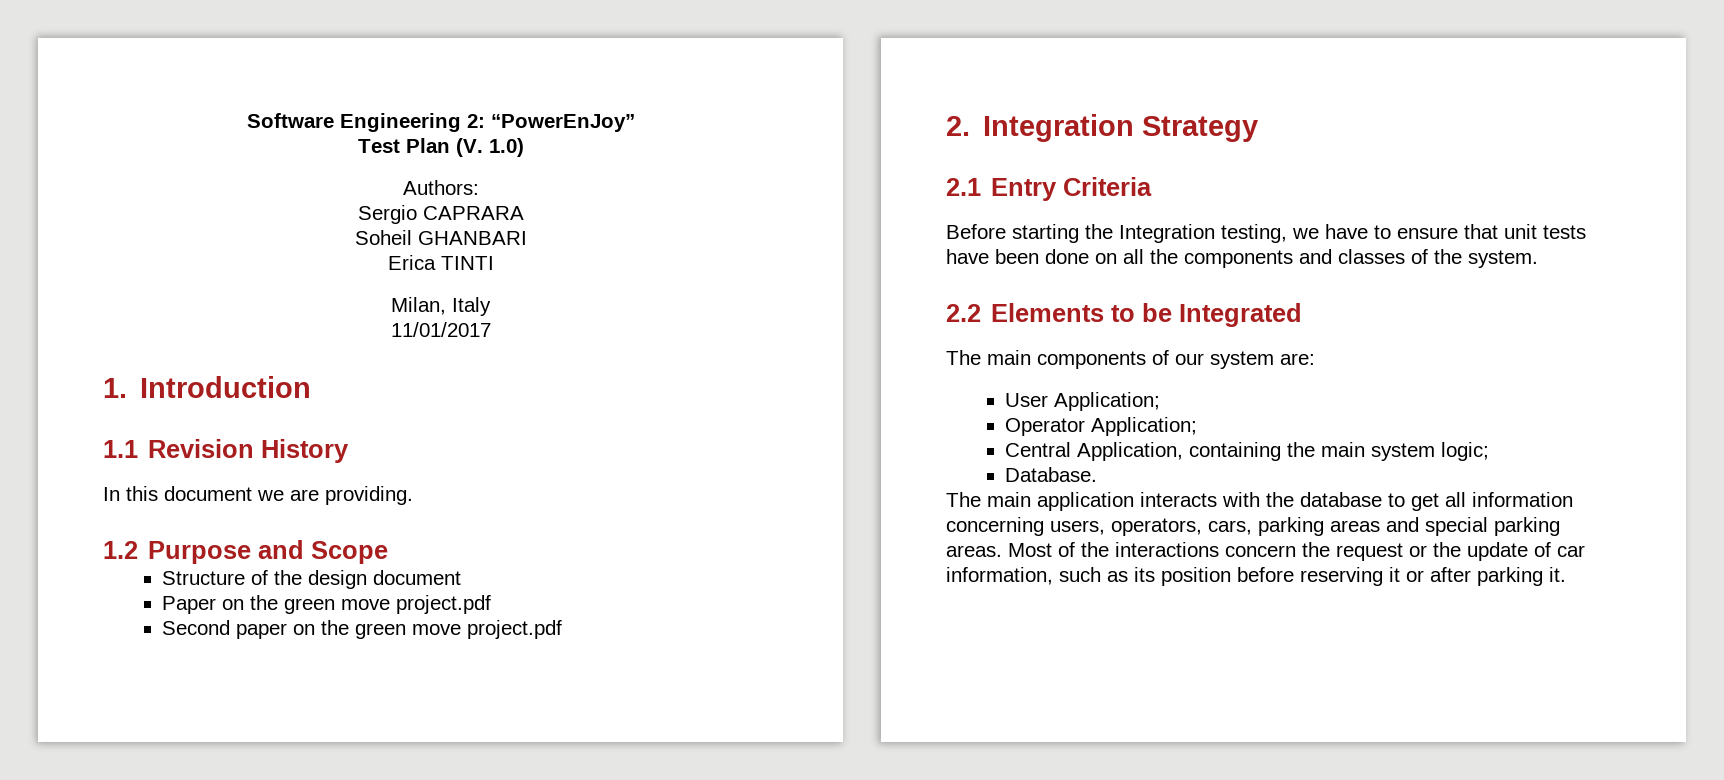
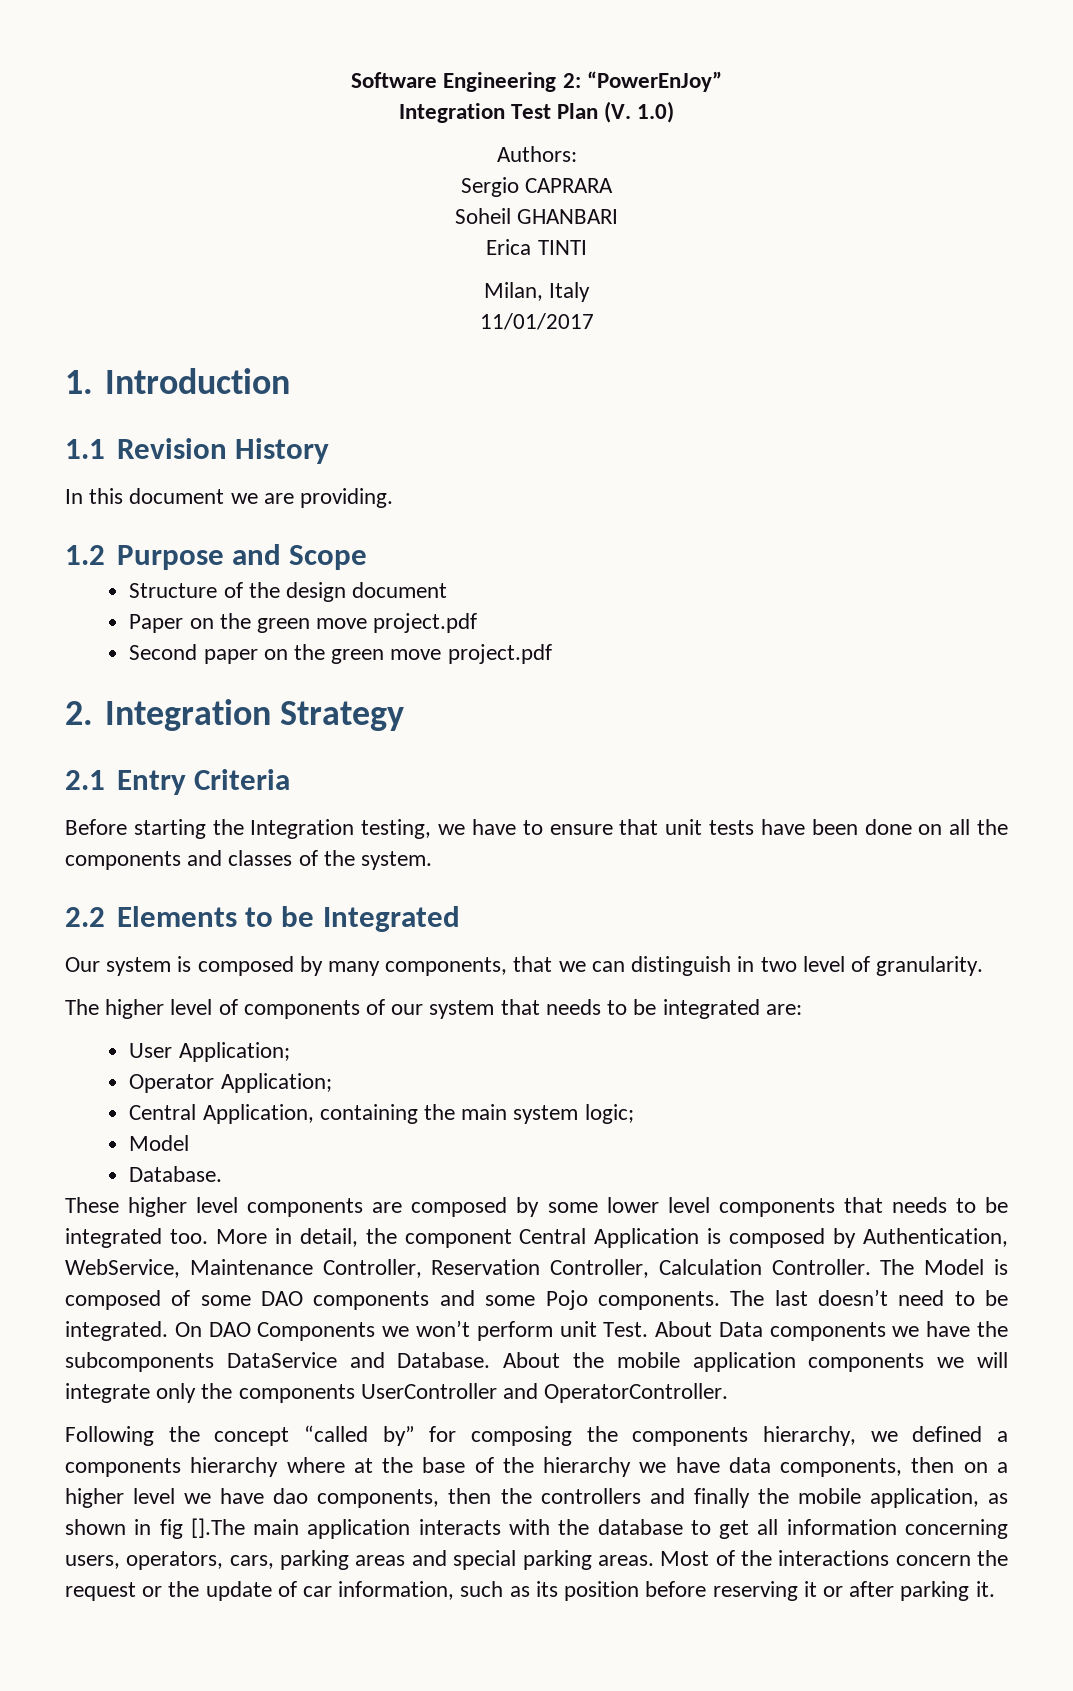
- Test Plan (V. 1.0)
+ Integration Test Plan (V. 1.0)
- The main components of our system are:
+ Our system is composed by many components, that we can distinguish in two level of granularity.
+ The higher level of components of our system that needs to be integrated are:
  Central Application, containing the main system logic;
+ Model
- The main application interacts with the database to get all information concerning users, operators, cars, parking areas and special parking areas.
+ These higher level components are composed by some lower level components that needs to be integrated too. More in detail, the component Central Application is composed by Authentication, WebService, Maintenance Controller, Reservation Controller, Calculation Controller. The Model is composed of some DAO components and some Pojo components. The last doesn’t need to be integrated. On DAO Components we won’t perform unit Test. About Data components we have the subcomponents DataService and Database. About the mobile application components we will integrate only the components UserController and OperatorController.
+ Following the concept “called by” for composing the components hierarchy, we defined a components hierarchy where at the base of the hierarchy we have data components, then on a higher level we have dao components, then the controllers and finally the mobile application, as shown in fig [].The main application interacts with the database to get all information concerning users, operators, cars, parking areas and special parking areas.

